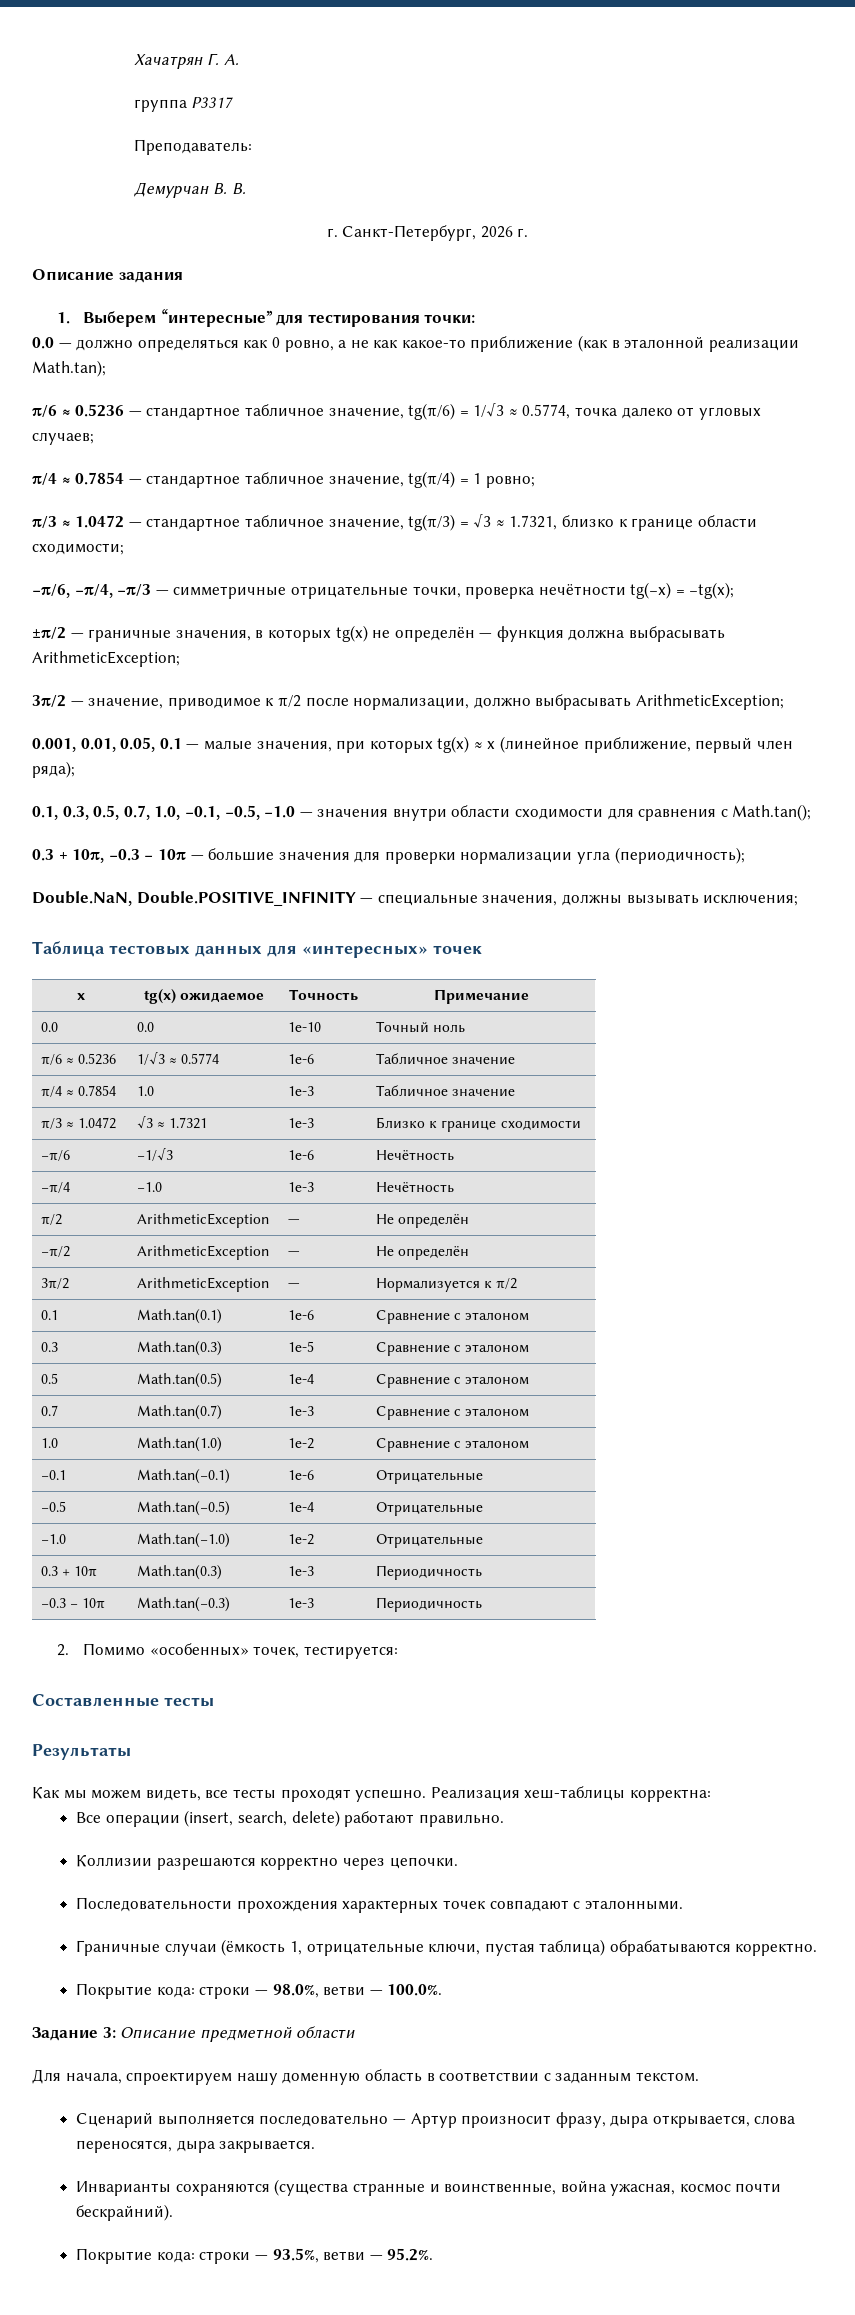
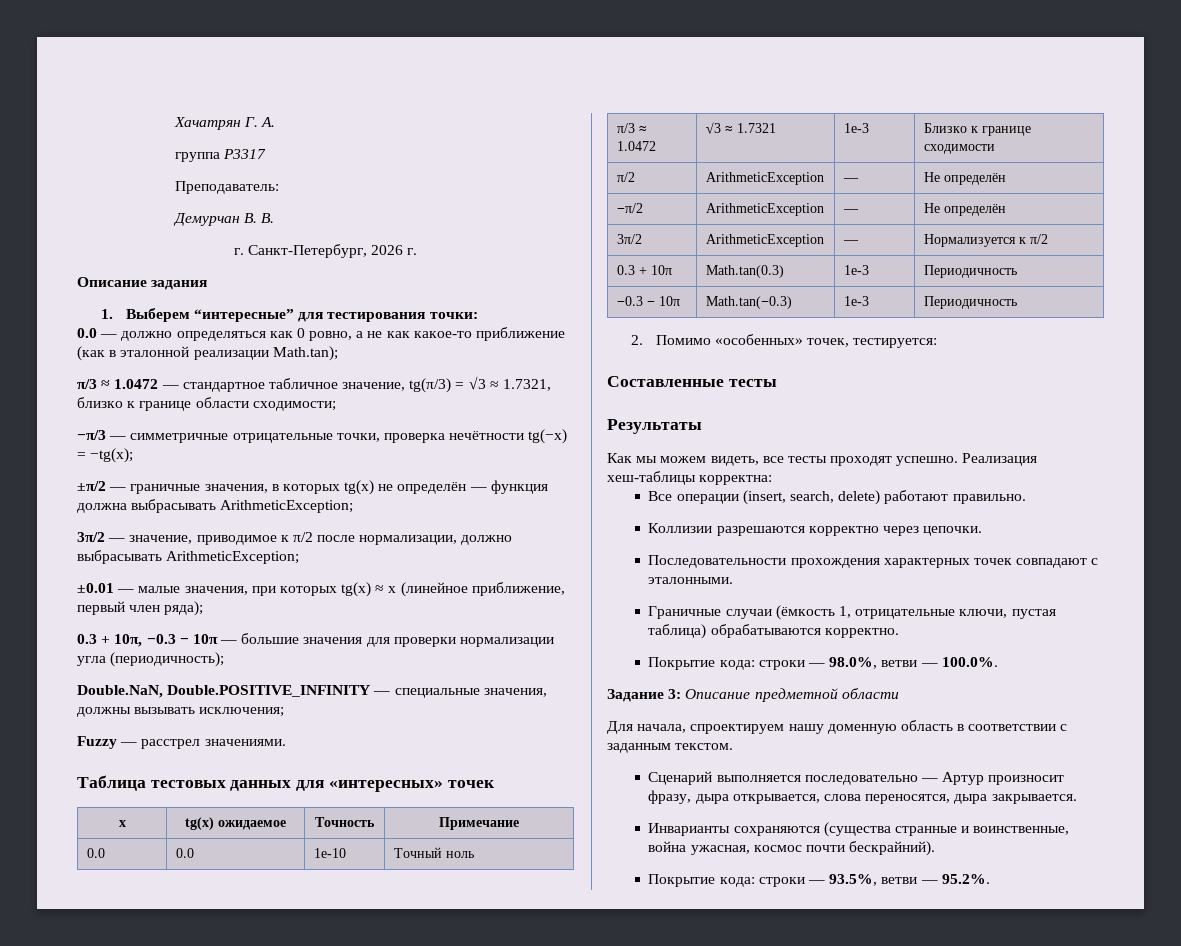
- π/6 ≈ 0.5236 — стандартное табличное значение, tg(π/6) = 1/√3 ≈ 0.5774, точка далеко от угловых случаев;
- π/4 ≈ 0.7854 — стандартное табличное значение, tg(π/4) = 1 ровно;
- −π/6, −π/4, −π/3 — симметричные отрицательные точки, проверка нечётности tg(−x) = −tg(x);
+ −π/3 — симметричные отрицательные точки, проверка нечётности tg(−x) = −tg(x);
- 0.001, 0.01, 0.05, 0.1 — малые значения, при которых tg(x) ≈ x (линейное приближение, первый член ряда);
+ ±0.01 — малые значения, при которых tg(x) ≈ x (линейное приближение, первый член ряда);
- 0.1, 0.3, 0.5, 0.7, 1.0, −0.1, −0.5, −1.0 — значения внутри области сходимости для сравнения с Math.tan();
+ Fuzzy — расстрел значениями.
- π/6 ≈ 0.5236 | 1/√3 ≈ 0.5774 | 1e-6 | Табличное значение
- π/4 ≈ 0.7854 | 1.0 | 1e-3 | Табличное значение
- −π/6 | −1/√3 | 1e-6 | Нечётность
- −π/4 | −1.0 | 1e-3 | Нечётность
- 0.1 | Math.tan(0.1) | 1e-6 | Сравнение с эталоном
- 0.3 | Math.tan(0.3) | 1e-5 | Сравнение с эталоном
- 0.5 | Math.tan(0.5) | 1e-4 | Сравнение с эталоном
- 0.7 | Math.tan(0.7) | 1e-3 | Сравнение с эталоном
- 1.0 | Math.tan(1.0) | 1e-2 | Сравнение с эталоном
- −0.1 | Math.tan(−0.1) | 1e-6 | Отрицательные
- −0.5 | Math.tan(−0.5) | 1e-4 | Отрицательные
- −1.0 | Math.tan(−1.0) | 1e-2 | Отрицательные

